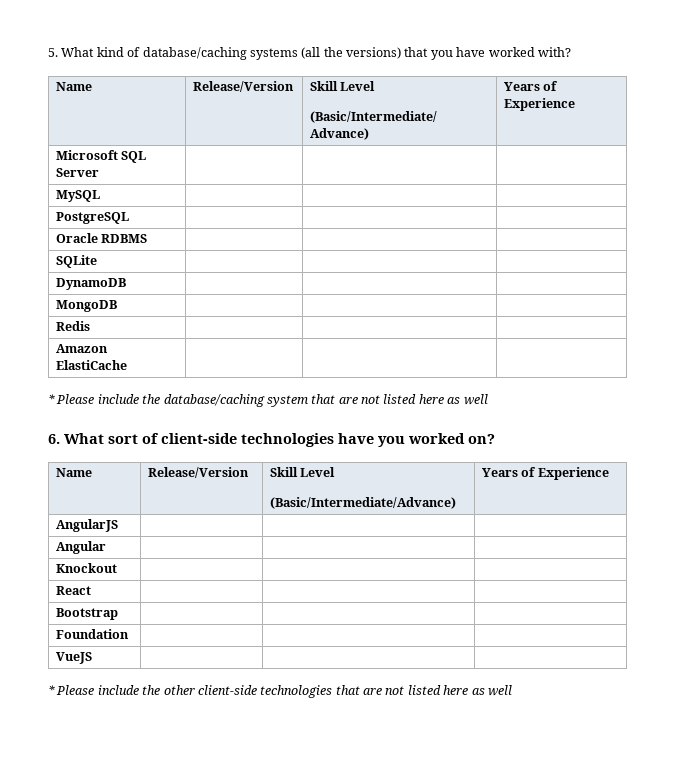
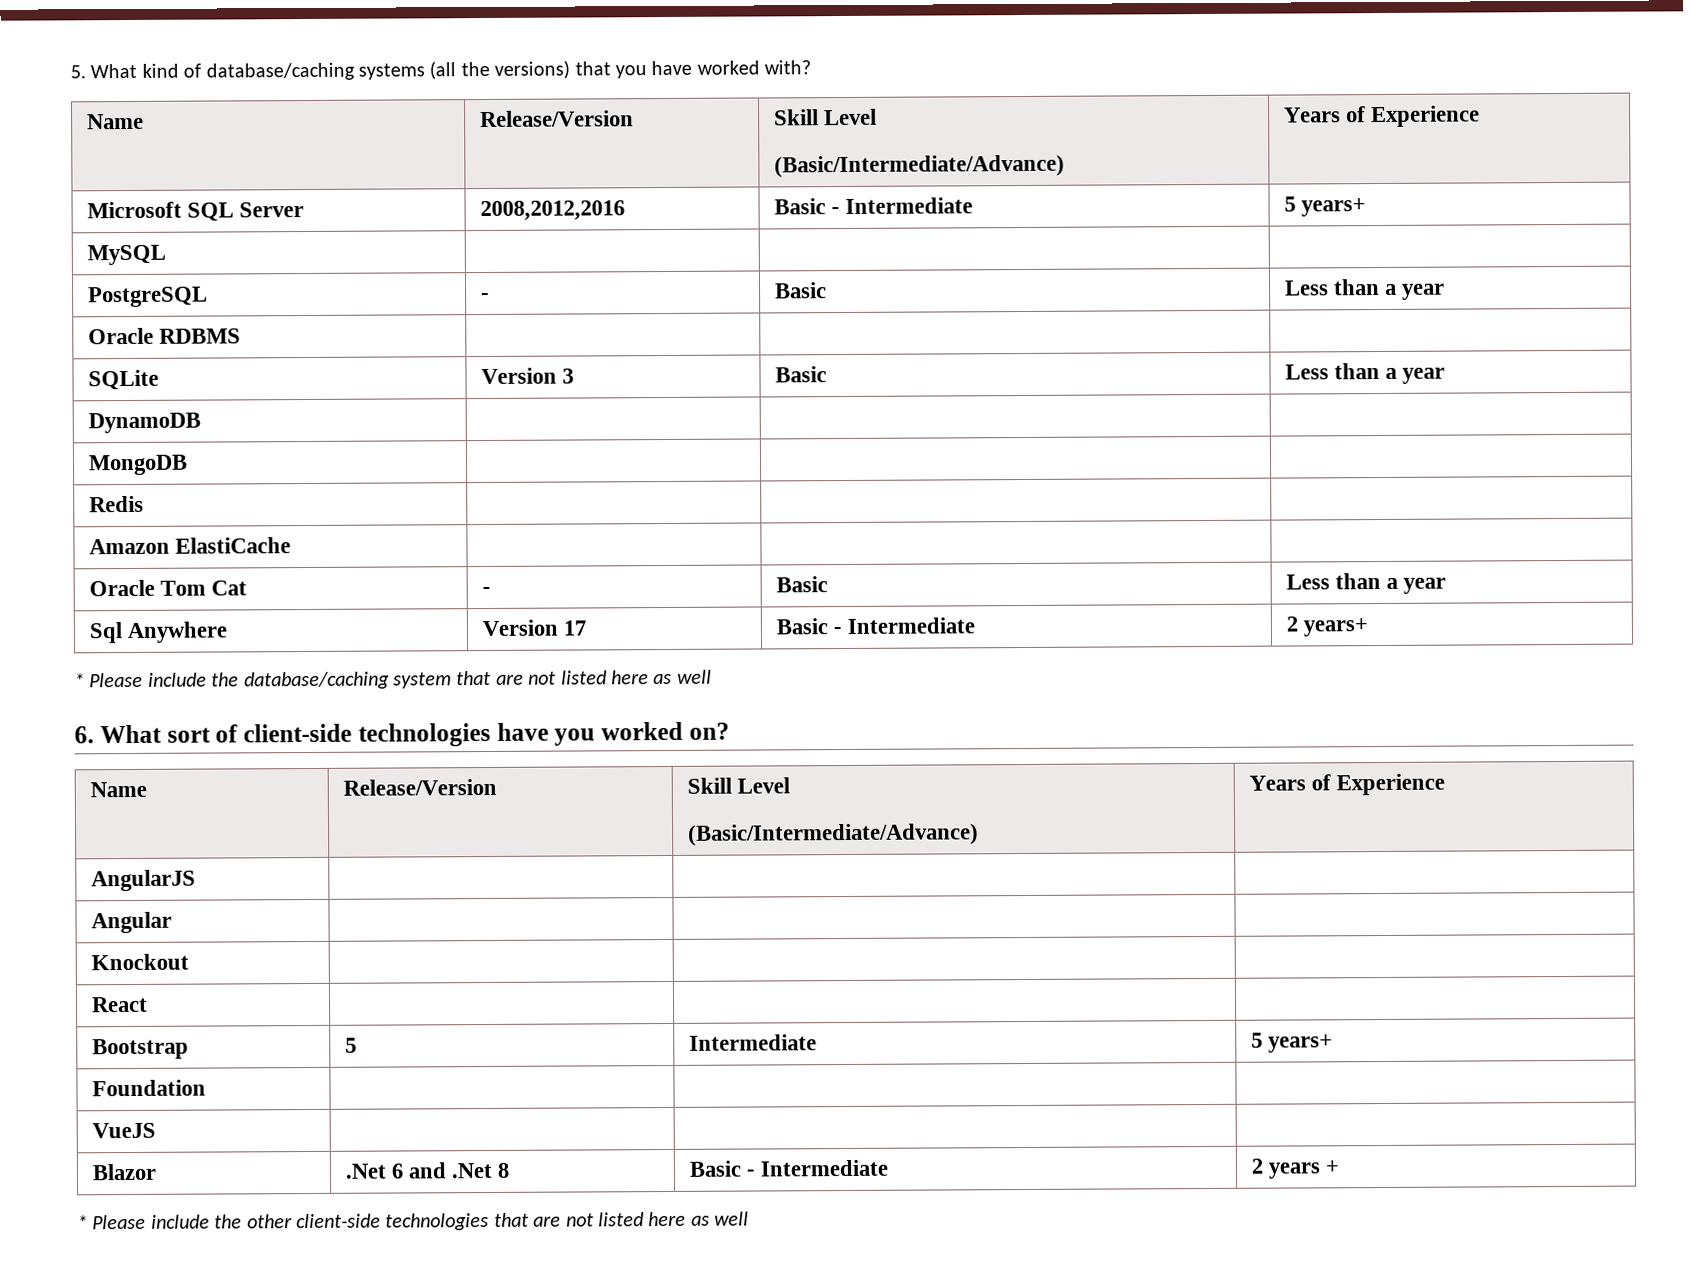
- Microsoft SQL Server | | |
+ Microsoft SQL Server | 2008,2012,2016 | Basic - Intermediate | 5 years+
  MySQL | | |
- PostgreSQL | | |
+ PostgreSQL | - | Basic | Less than a year
  Oracle RDBMS | | |
- SQLite | | |
+ SQLite | Version 3 | Basic | Less than a year
+ Oracle Tom Cat | - | Basic | Less than a year
+ Sql Anywhere | Version 17 | Basic - Intermediate | 2 years+
- Bootstrap | | |
+ Bootstrap | 5 | Intermediate | 5 years+
  Foundation | | |
  VueJS | | |
+ Blazor | .Net 6 and .Net 8 | Basic - Intermediate | 2 years +

